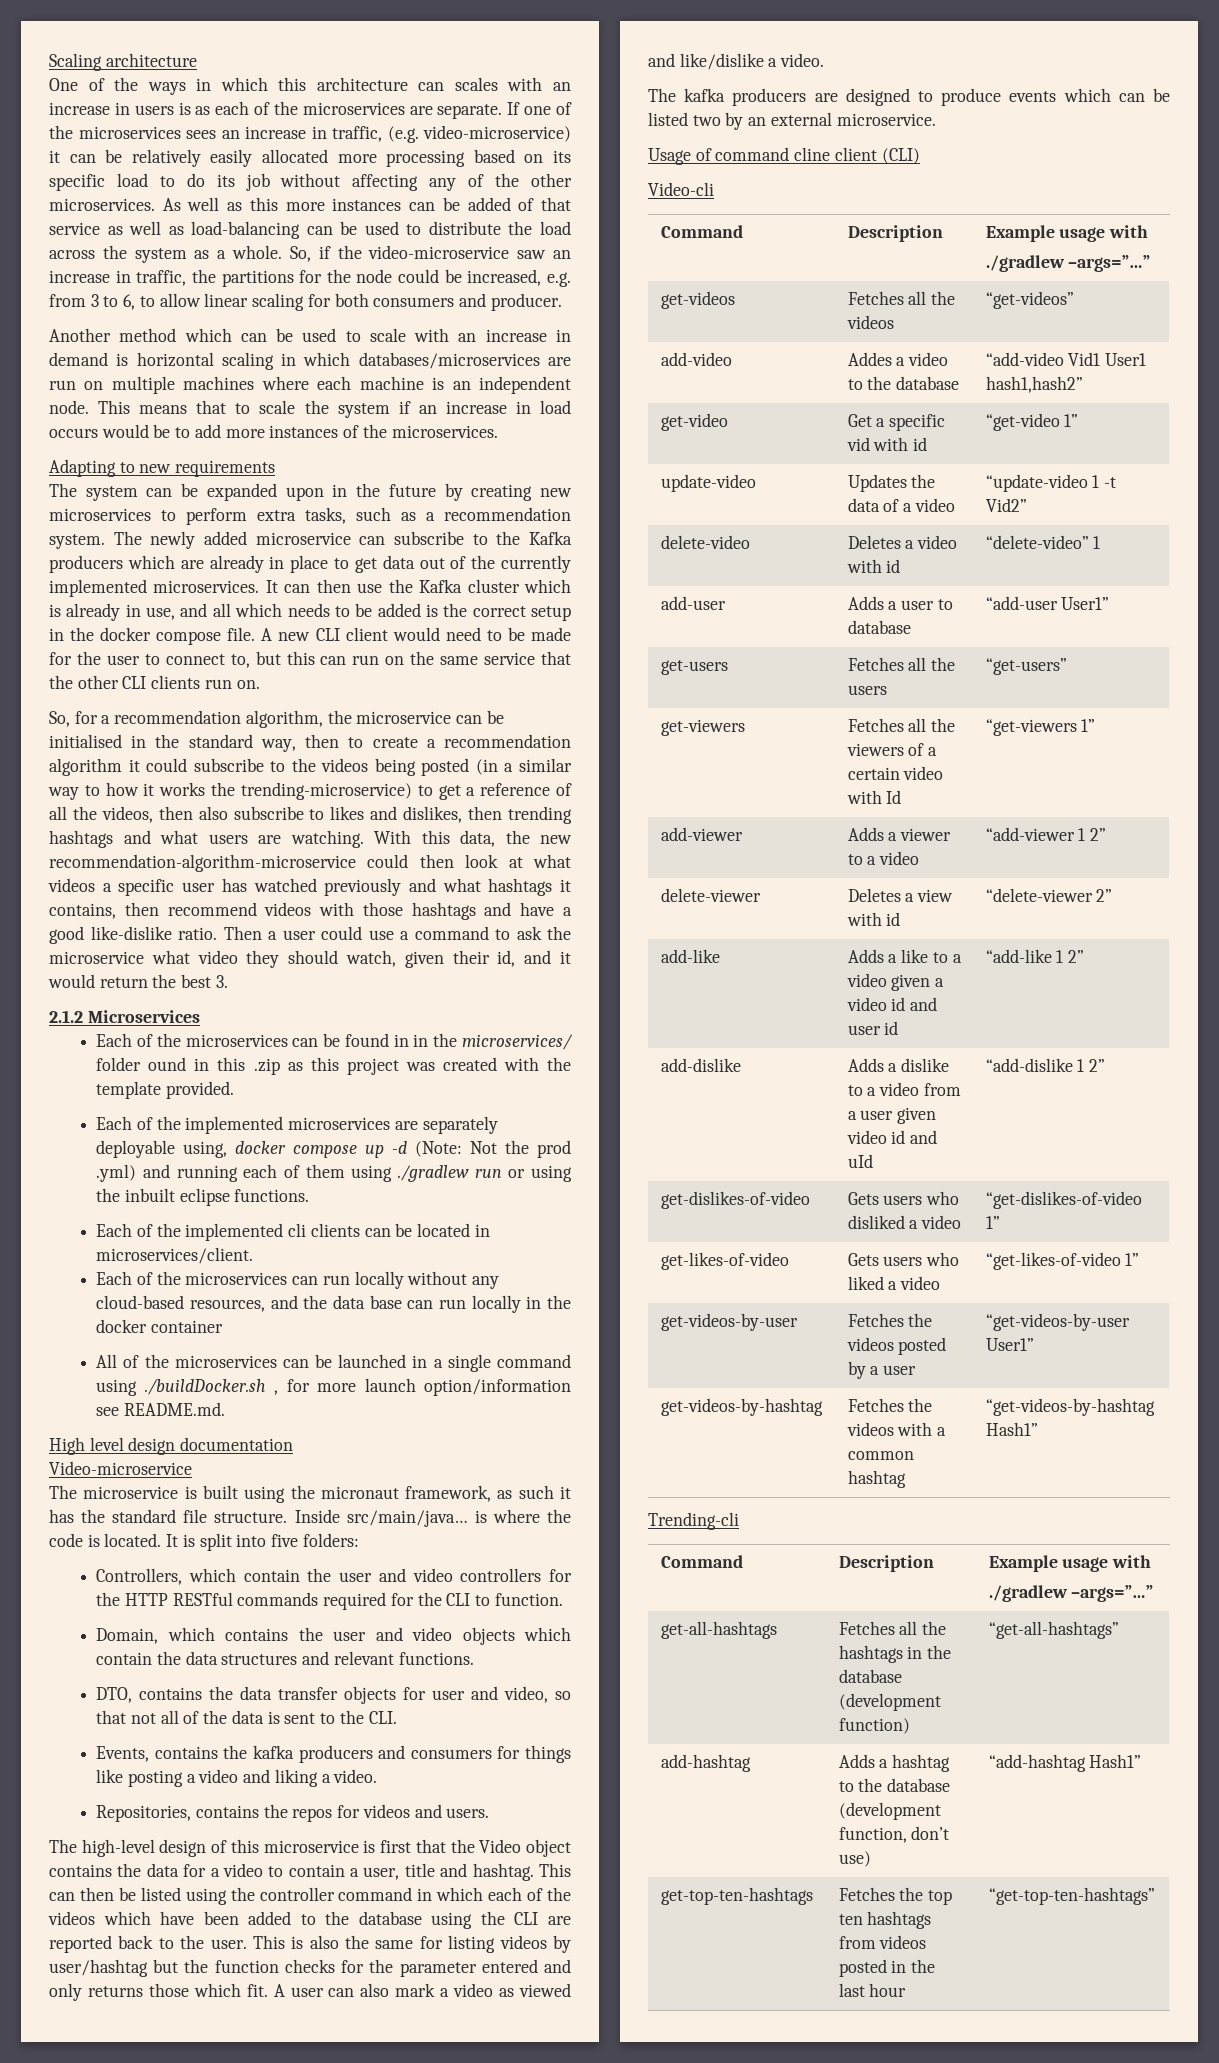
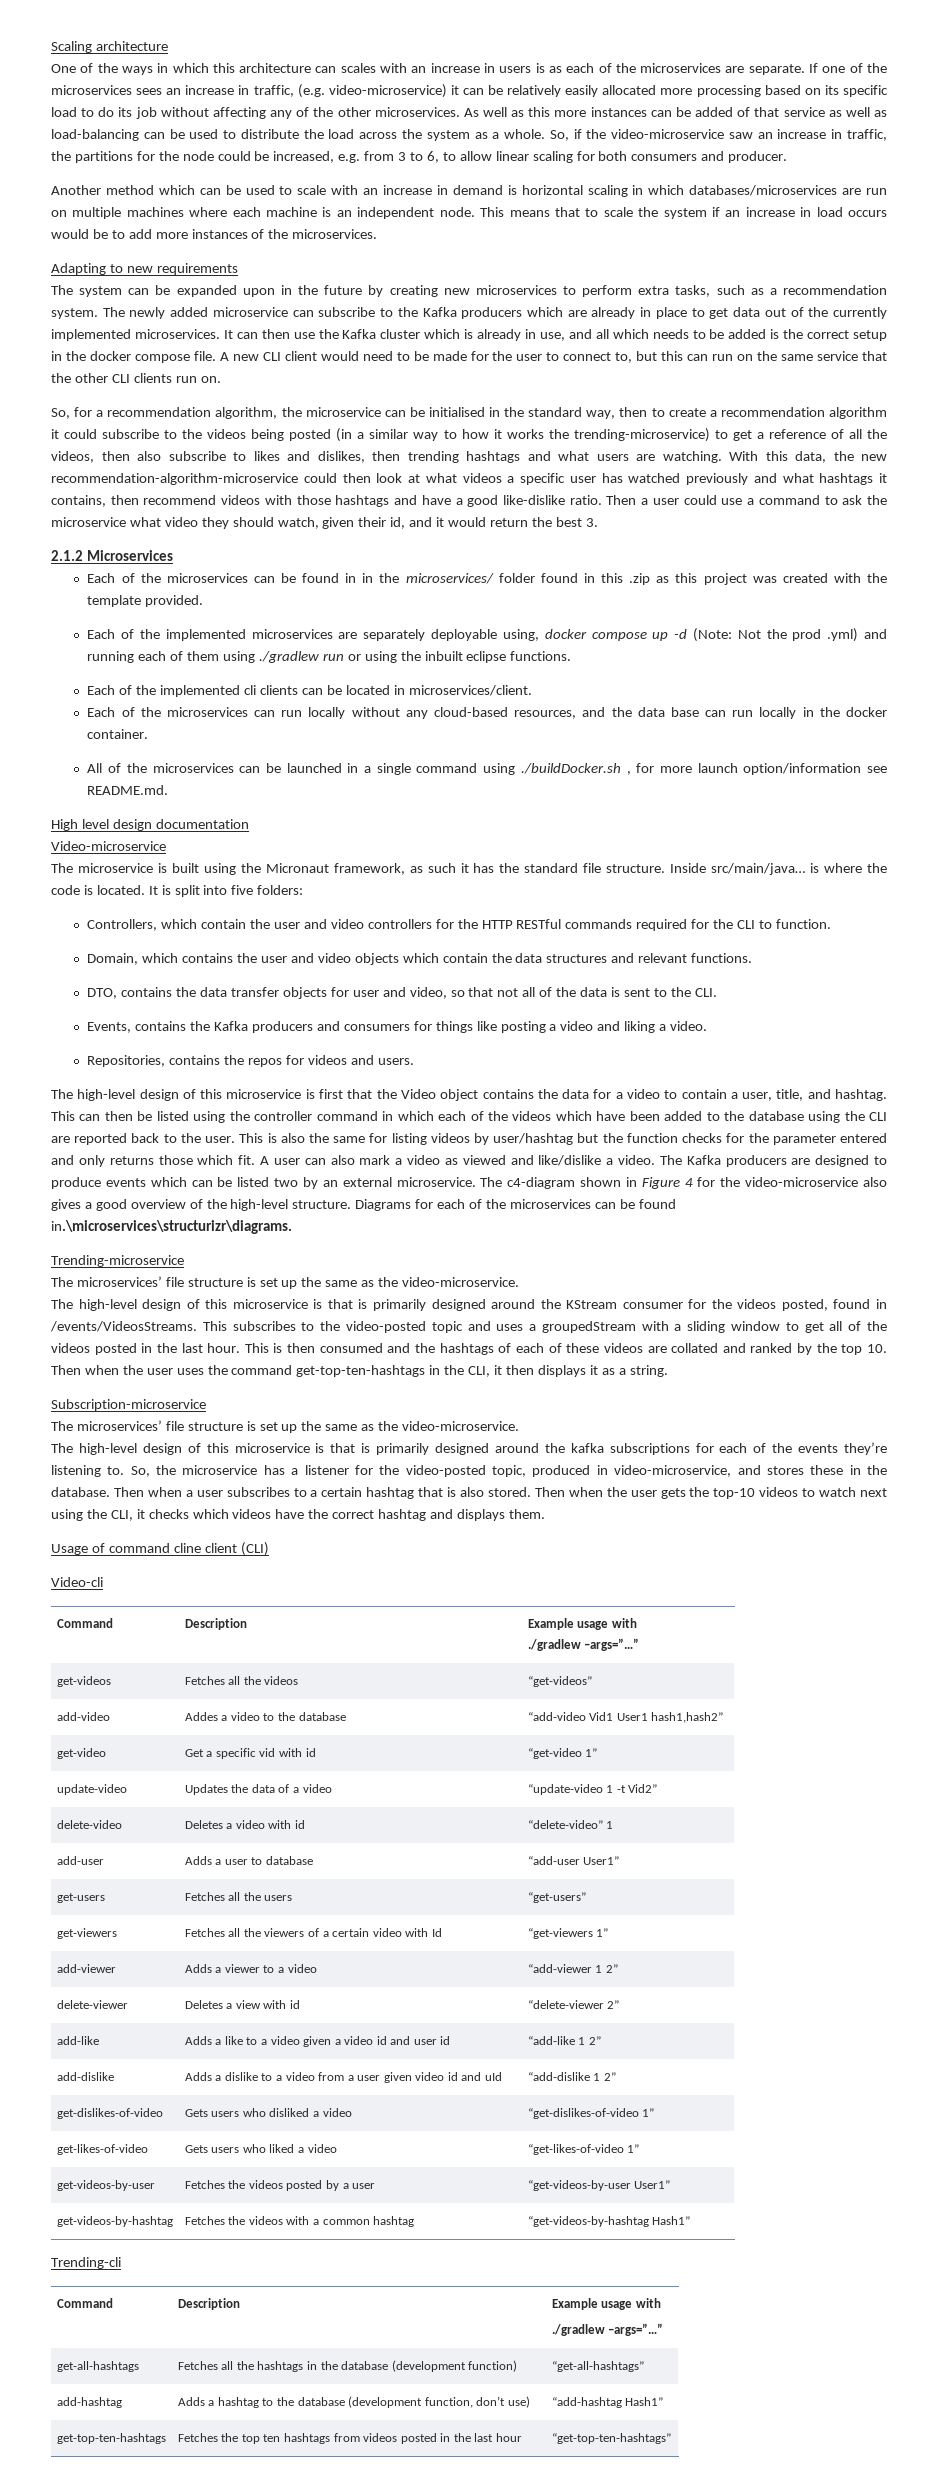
- Each of the microservices can be found in in the microservices/ folder ound in this .zip as this project was created with the template provided.
+ Each of the microservices can be found in in the microservices/ folder found in this .zip as this project was created with the template provided.
- Each of the microservices can run locally without any cloud-based resources, and the data base can run locally in the docker container
+ Each of the microservices can run locally without any cloud-based resources, and the data base can run locally in the docker container.
- The microservice is built using the micronaut framework, as such it has the standard file structure.
+ The microservice is built using the Micronaut framework, as such it has the standard file structure.
- Events, contains the kafka producers and consumers for things like posting a video and liking a video.
+ Events, contains the Kafka producers and consumers for things like posting a video and liking a video.
- The high-level design of this microservice is first that the Video object contains the data for a video to contain a user, title and hashtag.
+ The high-level design of this microservice is first that the Video object contains the data for a video to contain a user, title, and hashtag.
- A user can also mark a video as viewed and like/dislike a video.
- The kafka producers are designed to produce events which can be listed two by an external microservice.
+ A user can also mark a video as viewed and like/dislike a video. The Kafka producers are designed to produce events which can be listed two by an external microservice. The c4-diagram shown in Figure 4 for the video-microservice also gives a good overview of the high-level structure. Diagrams for each of the microservices can be found in.\microservices\structurizr\diagrams.
+ Trending-microservice
+ The microservices’ file structure is set up the same as the video-microservice.
+ The high-level design of this microservice is that is primarily designed around the KStream consumer for the videos posted, found in /events/VideosStreams. This subscribes to the video-posted topic and uses a groupedStream with a sliding window to get all of the videos posted in the last hour. This is then consumed and the hashtags of each of these videos are collated and ranked by the top 10. Then when the user uses the command get-top-ten-hashtags in the CLI, it then displays it as a string.
+ Subscription-microservice
+ The microservices’ file structure is set up the same as the video-microservice.
+ The high-level design of this microservice is that is primarily designed around the kafka subscriptions for each of the events they’re listening to. So, the microservice has a listener for the video-posted topic, produced in video-microservice, and stores these in the database. Then when a user subscribes to a certain hashtag that is also stored. Then when the user gets the top-10 videos to watch next using the CLI, it checks which videos have the correct hashtag and displays them.

